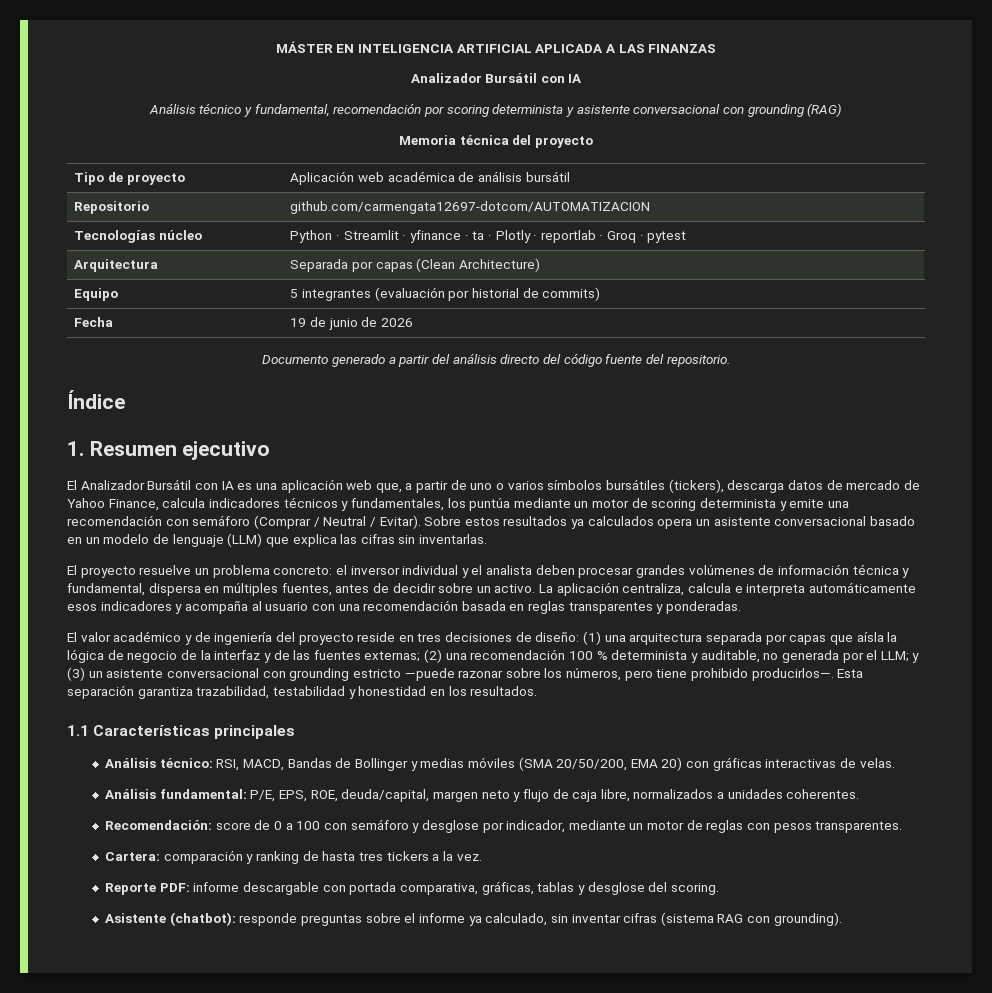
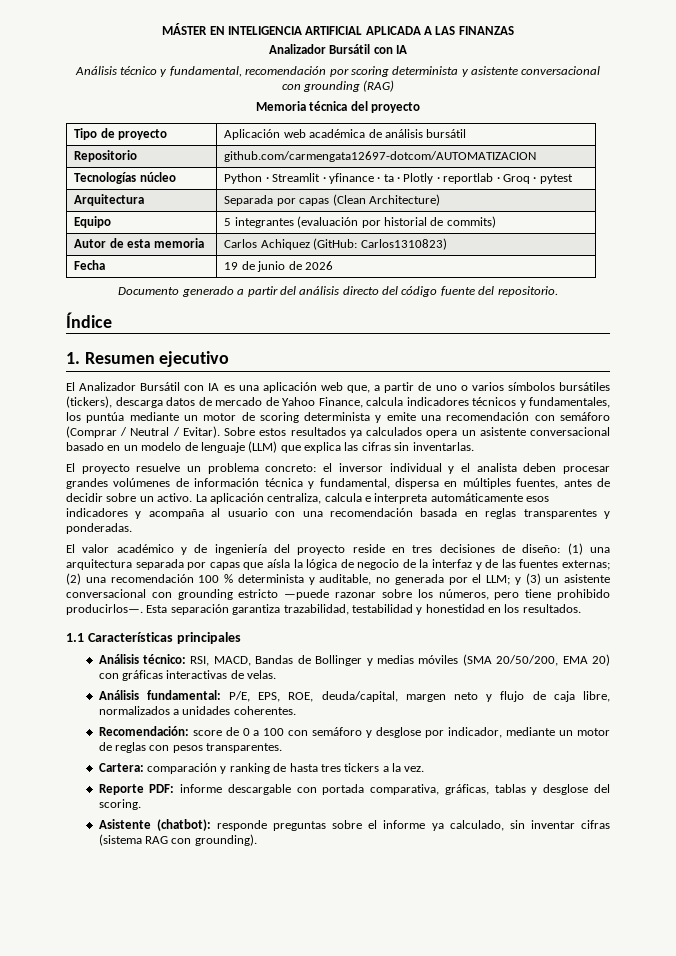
+ Autor de esta memoria | Carlos Achiquez (GitHub: Carlos1310823)

